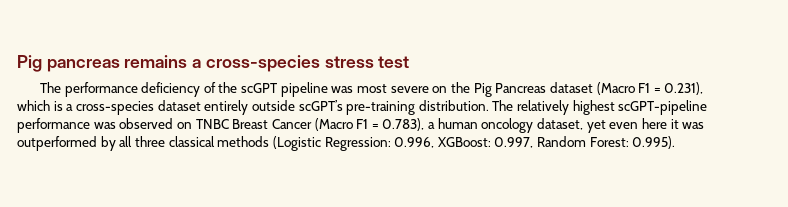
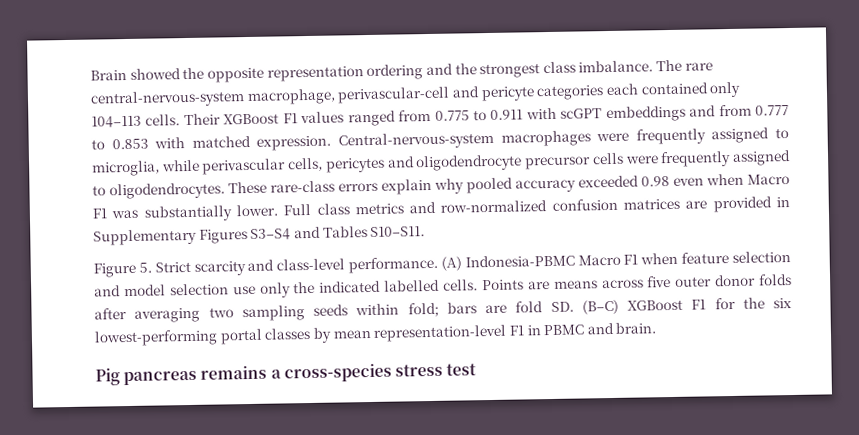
+ Brain showed the opposite representation ordering and the strongest class imbalance. The rare central-nervous-system macrophage, perivascular-cell and pericyte categories each contained only 104–113 cells. Their XGBoost F1 values ranged from 0.775 to 0.911 with scGPT embeddings and from 0.777 to 0.853 with matched expression. Central-nervous-system macrophages were frequently assigned to microglia, while perivascular cells, pericytes and oligodendrocyte precursor cells were frequently assigned to oligodendrocytes. These rare-class errors explain why pooled accuracy exceeded 0.98 even when Macro F1 was substantially lower. Full class metrics and row-normalized confusion matrices are provided in Supplementary Figures S3–S4 and Tables S10–S11.
+ Figure 5. Strict scarcity and class-level performance. (A) Indonesia-PBMC Macro F1 when feature selection and model selection use only the indicated labelled cells. Points are means across five outer donor folds after averaging two sampling seeds within fold; bars are fold SD. (B–C) XGBoost F1 for the six lowest-performing portal classes by mean representation-level F1 in PBMC and brain.
- The performance deficiency of the scGPT pipeline was most severe on the Pig Pancreas dataset (Macro F1 = 0.231), which is a cross-species dataset entirely outside scGPT’s pre-training distribution. The relatively highest scGPT-pipeline performance was observed on TNBC Breast Cancer (Macro F1 = 0.783), a human oncology dataset, yet even here it was outperformed by all three classical methods (Logistic Regression: 0.996, XGBoost: 0.997, Random Forest: 0.995).

